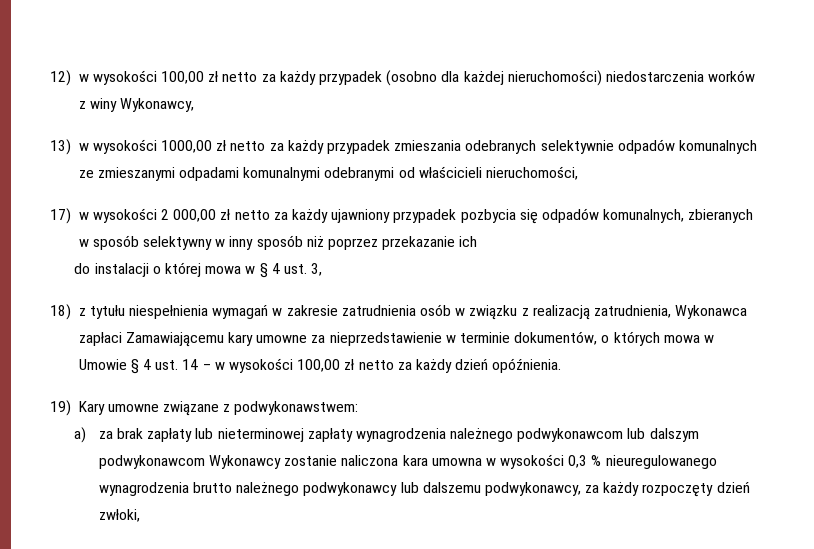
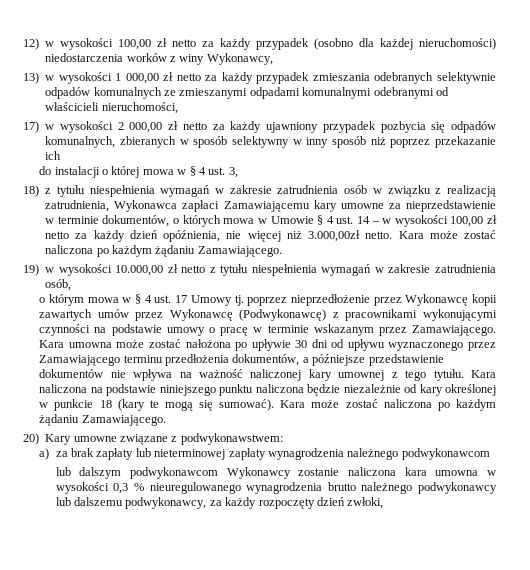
- 13) w wysokości 1000,00 zł netto za każdy przypadek zmieszania odebranych selektywnie odpadów komunalnych ze zmieszanymi odpadami komunalnymi odebranymi od właścicieli nieruchomości,
+ 13) w wysokości 1 000,00 zł netto za każdy przypadek zmieszania odebranych selektywnie odpadów komunalnych ze zmieszanymi odpadami komunalnymi odebranymi od właścicieli nieruchomości,
- 18) z tytułu niespełnienia wymagań w zakresie zatrudnienia osób w związku z realizacją zatrudnienia, Wykonawca zapłaci Zamawiającemu kary umowne za nieprzedstawienie w terminie dokumentów, o których mowa w Umowie § 4 ust. 14 – w wysokości 100,00 zł netto za każdy dzień opóźnienia.
- 19) Kary umowne związane z podwykonawstwem:
+ 18) z tytułu niespełnienia wymagań w zakresie zatrudnienia osób w związku z realizacją zatrudnienia, Wykonawca zapłaci Zamawiającemu kary umowne za nieprzedstawienie w terminie dokumentów, o których mowa w Umowie § 4 ust. 14 – w wysokości 100,00 zł netto za każdy dzień opóźnienia, nie więcej niż 3.000,00zł netto. Kara może zostać naliczona po każdym żądaniu Zamawiającego.
+ 19) w wysokości 10.000,00 zł netto z tytułu niespełnienia wymagań w zakresie zatrudnienia osób,
+ o którym mowa w § 4 ust. 17 Umowy tj. poprzez nieprzedłożenie przez Wykonawcę kopii zawartych umów przez Wykonawcę (Podwykonawcę) z pracownikami wykonującymi czynności na podstawie umowy o pracę w terminie wskazanym przez Zamawiającego. Kara umowna może zostać nałożona po upływie 30 dni od upływu wyznaczonego przez Zamawiającego terminu przedłożenia dokumentów, a późniejsze przedstawienie dokumentów nie wpływa na ważność naliczonej kary umownej z tego tytułu. Kara naliczona na podstawie niniejszego punktu naliczona będzie niezależnie od kary określonej w punkcie 18 (kary te mogą się sumować). Kara może zostać naliczona po każdym żądaniu Zamawiającego.
+ 20) Kary umowne związane z podwykonawstwem:
- a) za brak zapłaty lub nieterminowej zapłaty wynagrodzenia należnego podwykonawcom lub dalszym podwykonawcom Wykonawcy zostanie naliczona kara umowna w wysokości 0,3 % nieuregulowanego wynagrodzenia brutto należnego podwykonawcy lub dalszemu podwykonawcy, za każdy rozpoczęty dzień zwłoki,
+ a) za brak zapłaty lub nieterminowej zapłaty wynagrodzenia należnego podwykonawcom
+ lub dalszym podwykonawcom Wykonawcy zostanie naliczona kara umowna w wysokości 0,3 % nieuregulowanego wynagrodzenia brutto należnego podwykonawcy lub dalszemu podwykonawcy, za każdy rozpoczęty dzień zwłoki,

